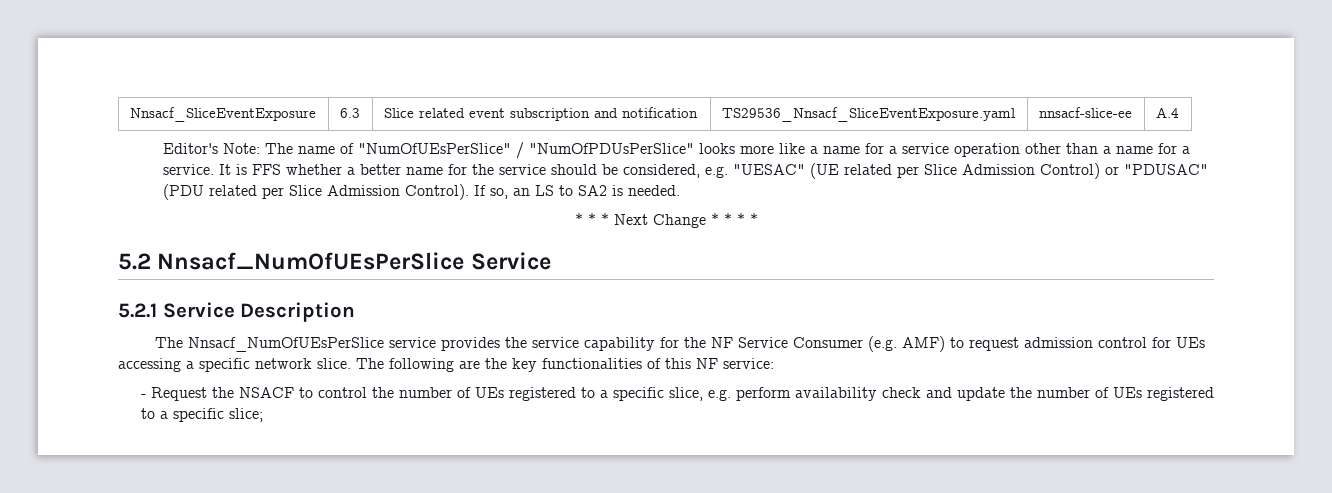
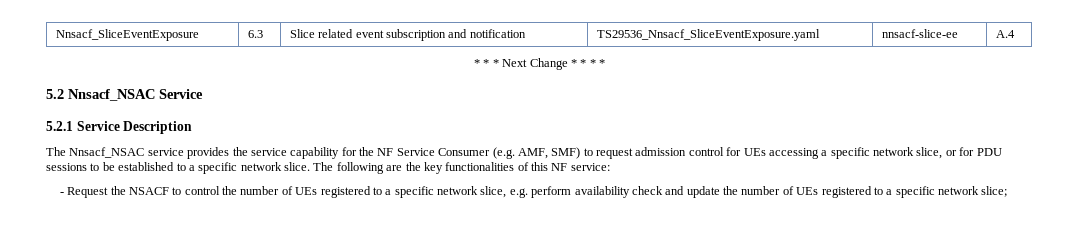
- Editor's Note: The name of "NumOfUEsPerSlice" / "NumOfPDUsPerSlice" looks more like a name for a service operation other than a name for a service. It is FFS whether a better name for the service should be considered, e.g. "UESAC" (UE related per Slice Admission Control) or "PDUSAC" (PDU related per Slice Admission Control). If so, an LS to SA2 is needed.
- 5.2 Nnsacf_NumOfUEsPerSlice Service
+ 5.2 Nnsacf_NSAC Service
- The Nnsacf_NumOfUEsPerSlice service provides the service capability for the NF Service Consumer (e.g. AMF) to request admission control for UEs accessing a specific network slice.
+ The Nnsacf_NSAC service provides the service capability for the NF Service Consumer (e.g. AMF, SMF) to request admission control for UEs accessing a specific network slice, or for PDU sessions to be established to a specific network slice.
- - Request the NSACF to control the number of UEs registered to a specific slice, e.g. perform availability check and update the number of UEs registered to a specific slice;
+ - Request the NSACF to control the number of UEs registered to a specific network slice, e.g. perform availability check and update the number of UEs registered to a specific network slice;

